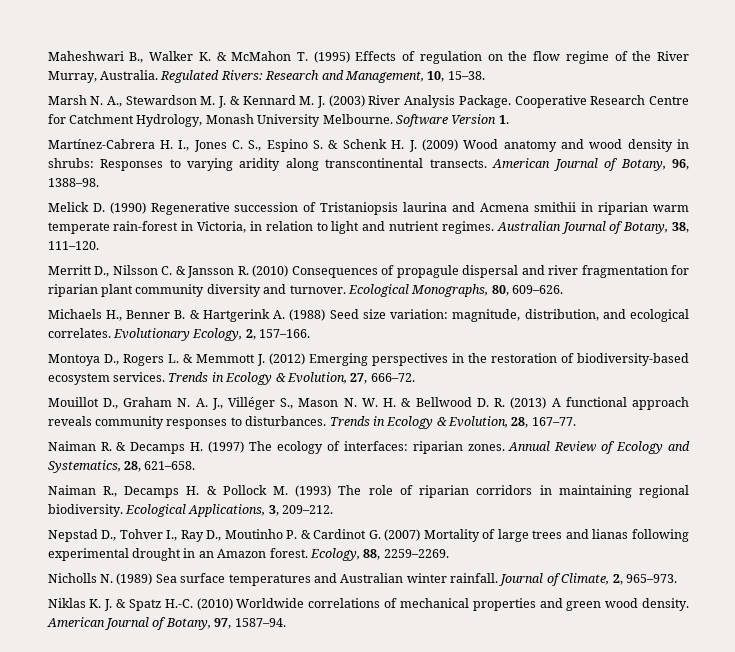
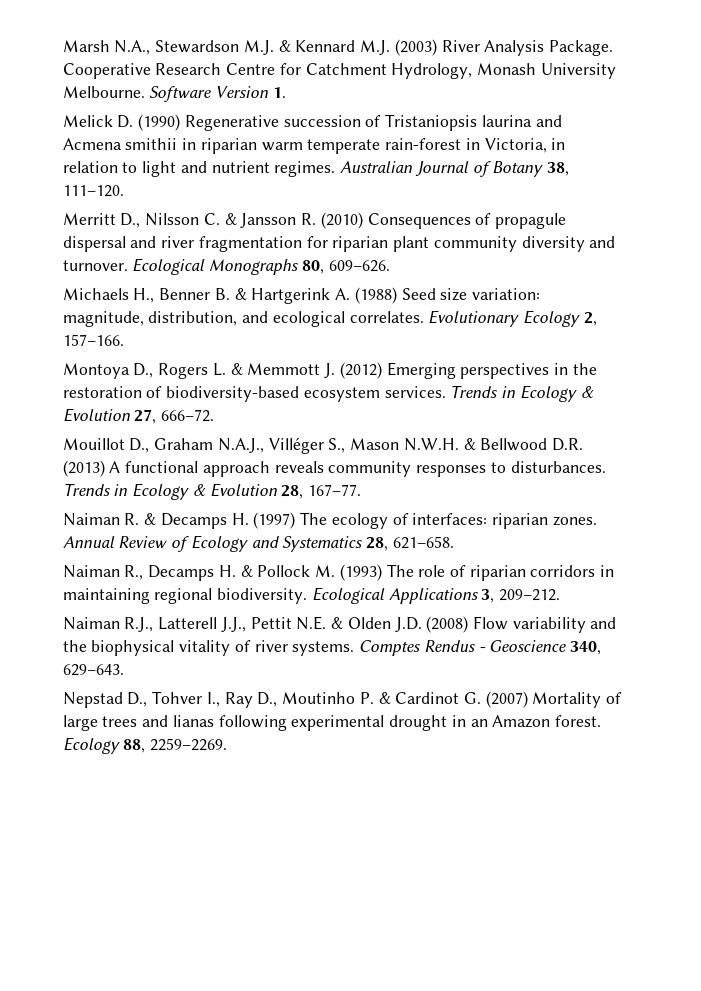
- Maheshwari B., Walker K. & McMahon T. (1995) Effects of regulation on the flow regime of the River Murray, Australia. Regulated Rivers: Research and Management, 10, 15–38.
- Marsh N. A., Stewardson M. J. & Kennard M. J. (2003) River Analysis Package.
+ Marsh N.A., Stewardson M.J. & Kennard M.J. (2003) River Analysis Package.
- Martínez-Cabrera H. I., Jones C. S., Espino S. & Schenk H. J. (2009) Wood anatomy and wood density in shrubs: Responses to varying aridity along transcontinental transects. American Journal of Botany, 96, 1388–98.
- Australian Journal of Botany, 38, 111–120.
+ Australian Journal of Botany 38, 111–120.
- Ecological Monographs, 80, 609–626.
+ Ecological Monographs 80, 609–626.
- Evolutionary Ecology, 2, 157–166.
+ Evolutionary Ecology 2, 157–166.
- Trends in Ecology & Evolution, 27, 666–72.
+ Trends in Ecology & Evolution 27, 666–72.
- Mouillot D., Graham N. A. J., Villéger S., Mason N. W. H. & Bellwood D. R. (2013) A functional approach reveals community responses to disturbances.
+ Mouillot D., Graham N.A.J., Villéger S., Mason N.W.H. & Bellwood D.R. (2013) A functional approach reveals community responses to disturbances.
- Trends in Ecology & Evolution, 28, 167–77.
+ Trends in Ecology & Evolution 28, 167–77.
- Annual Review of Ecology and Systematics, 28, 621–658.
+ Annual Review of Ecology and Systematics 28, 621–658.
- Ecological Applications, 3, 209–212.
+ Ecological Applications 3, 209–212.
+ Naiman R.J., Latterell J.J., Pettit N.E. & Olden J.D. (2008) Flow variability and the biophysical vitality of river systems. Comptes Rendus - Geoscience 340, 629–643.
- Ecology, 88, 2259–2269.
+ Ecology 88, 2259–2269.
- Nicholls N. (1989) Sea surface temperatures and Australian winter rainfall. Journal of Climate, 2, 965–973.
- Niklas K. J. & Spatz H.-C. (2010) Worldwide correlations of mechanical properties and green wood density. American Journal of Botany, 97, 1587–94.

